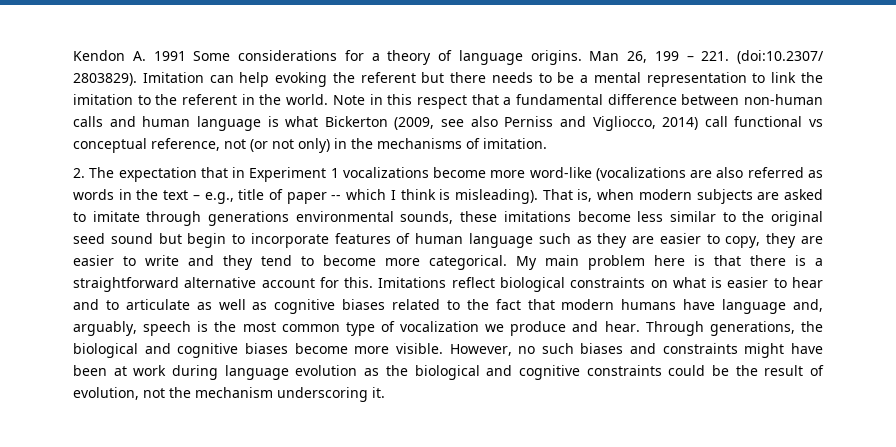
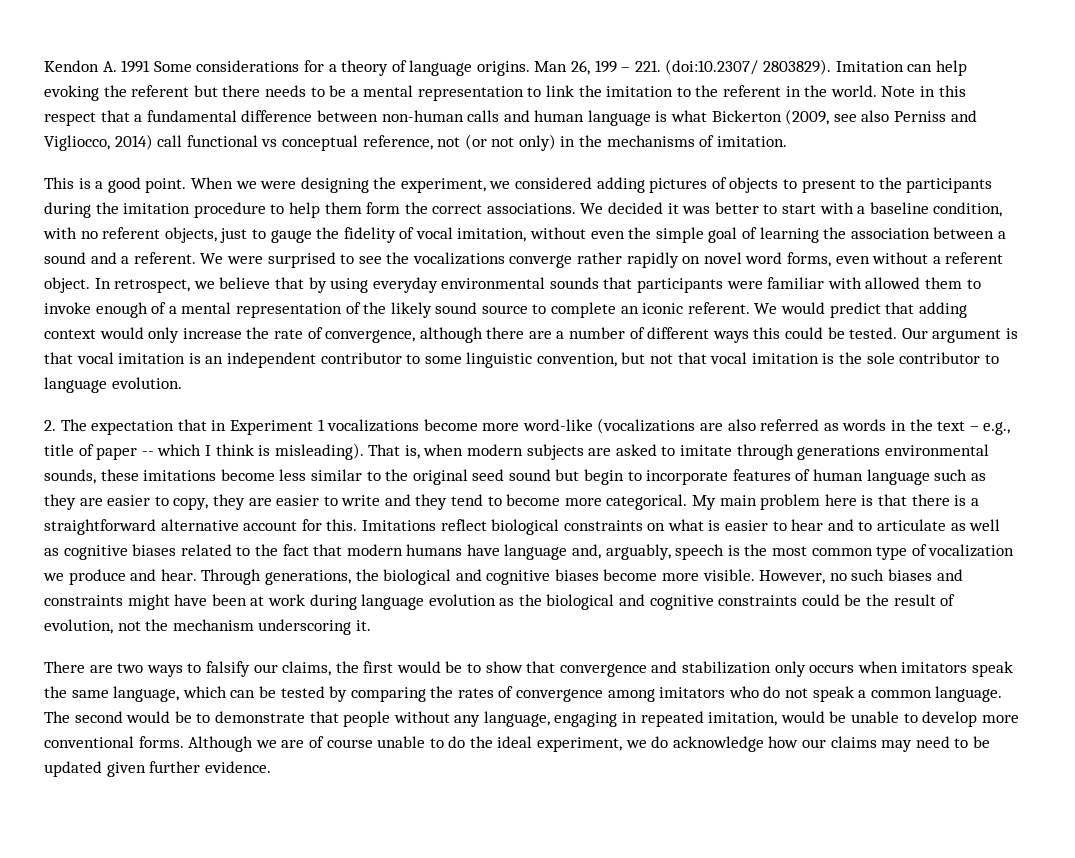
+ This is a good point. When we were designing the experiment, we considered adding pictures of objects to present to the participants during the imitation procedure to help them form the correct associations. We decided it was better to start with a baseline condition, with no referent objects, just to gauge the fidelity of vocal imitation, without even the simple goal of learning the association between a sound and a referent. We were surprised to see the vocalizations converge rather rapidly on novel word forms, even without a referent object. In retrospect, we believe that by using everyday environmental sounds that participants were familiar with allowed them to invoke enough of a mental representation of the likely sound source to complete an iconic referent. We would predict that adding context would only increase the rate of convergence, although there are a number of different ways this could be tested. Our argument is that vocal imitation is an independent contributor to some linguistic convention, but not that vocal imitation is the sole contributor to language evolution.
+ There are two ways to falsify our claims, the first would be to show that convergence and stabilization only occurs when imitators speak the same language, which can be tested by comparing the rates of convergence among imitators who do not speak a common language. The second would be to demonstrate that people without any language, engaging in repeated imitation, would be unable to develop more conventional forms. Although we are of course unable to do the ideal experiment, we do acknowledge how our claims may need to be updated given further evidence.

